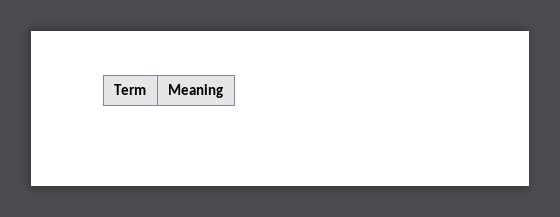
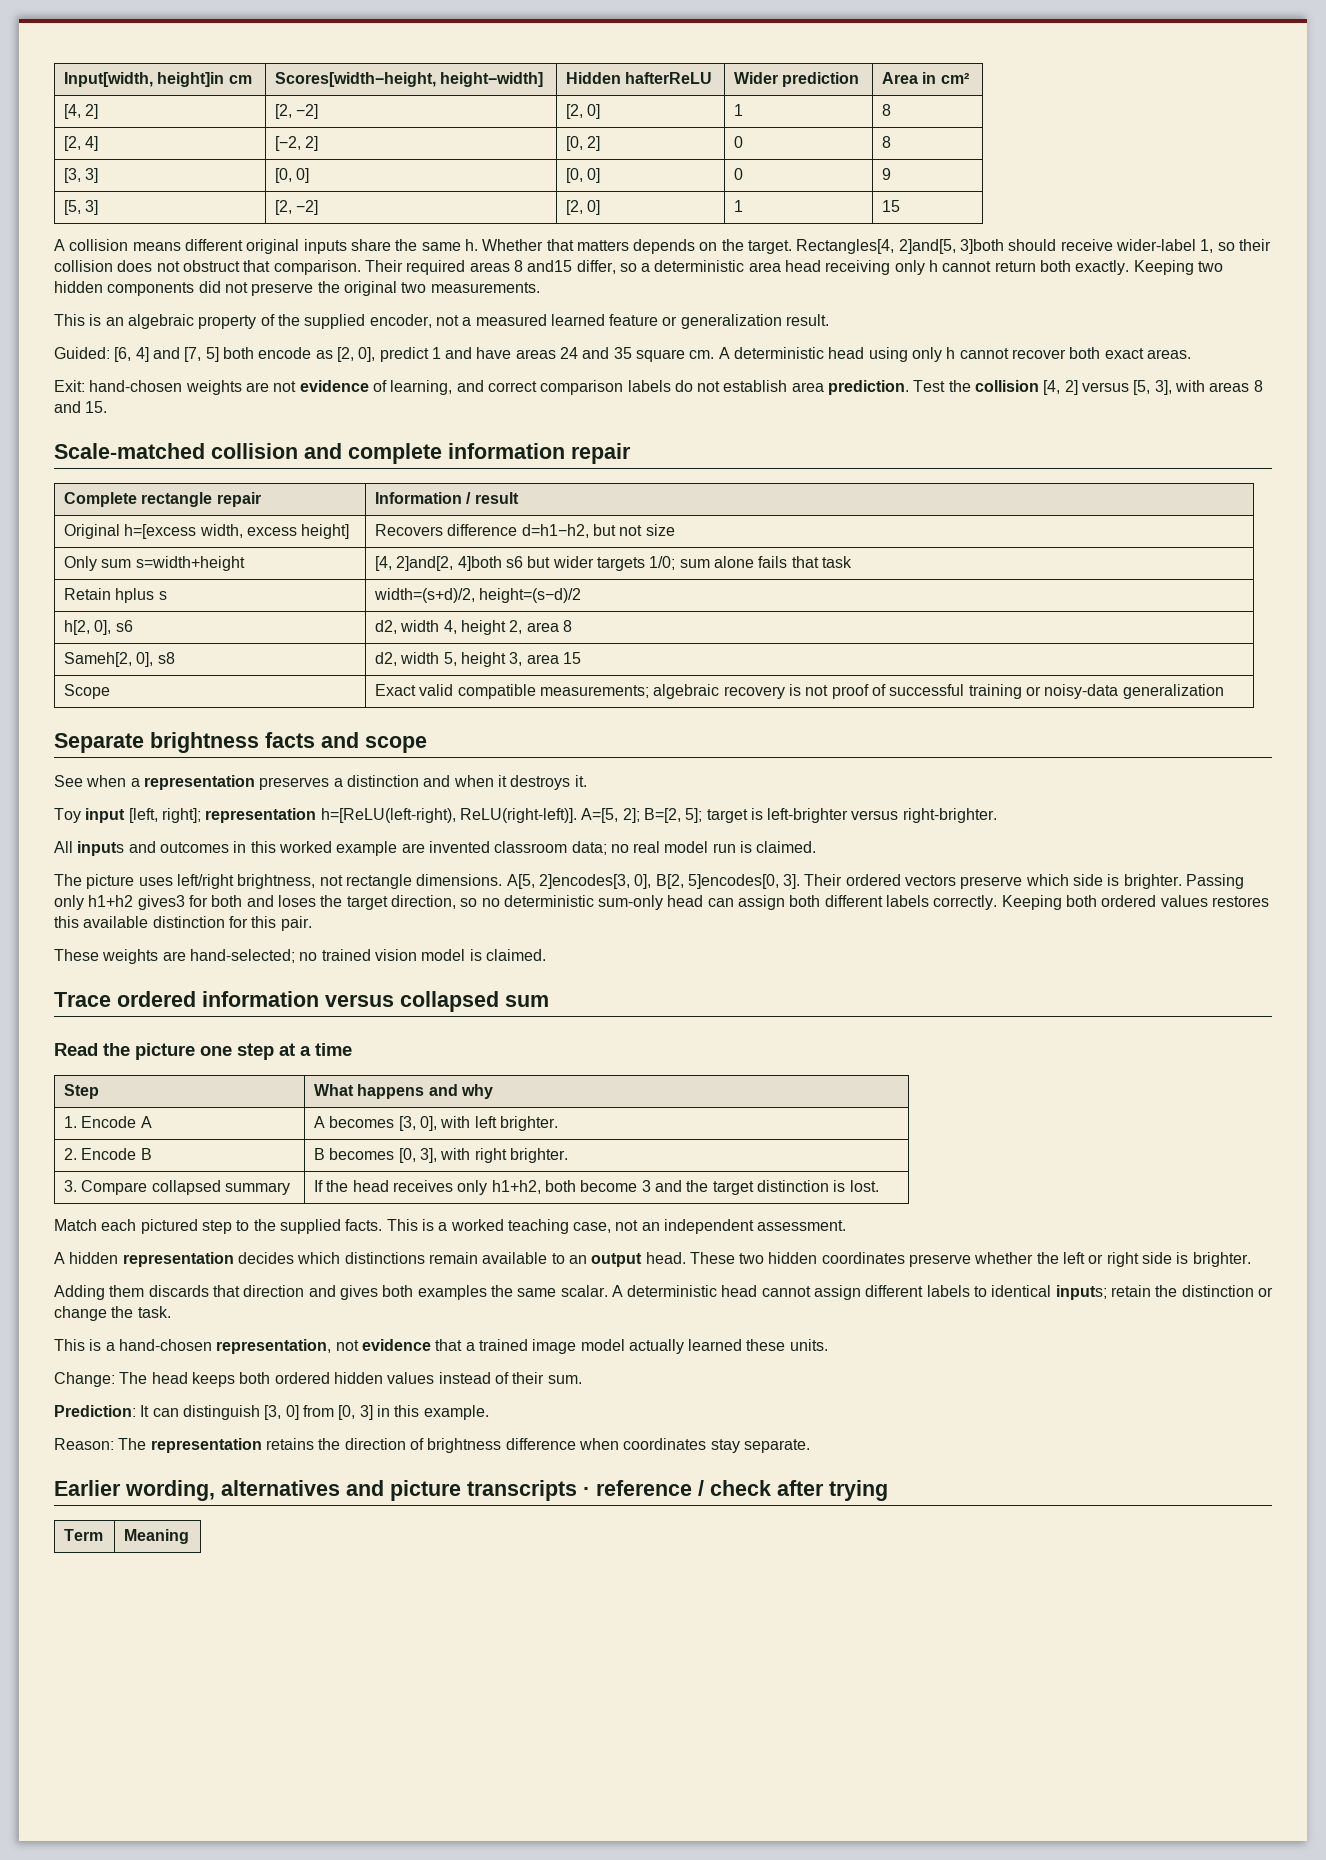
+ Input[width, height]in cm | Scores[width−height, height−width] | Hidden hafterReLU | Wider prediction | Area in cm²
+ [4, 2] | [2, −2] | [2, 0] | 1 | 8
+ [2, 4] | [−2, 2] | [0, 2] | 0 | 8
+ [3, 3] | [0, 0] | [0, 0] | 0 | 9
+ [5, 3] | [2, −2] | [2, 0] | 1 | 15
+ A collision means different original inputs share the same h. Whether that matters depends on the target. Rectangles[4, 2]and[5, 3]both should receive wider-label 1, so their collision does not obstruct that comparison. Their required areas 8 and15 differ, so a deterministic area head receiving only h cannot return both exactly. Keeping two hidden components did not preserve the original two measurements.
+ This is an algebraic property of the supplied encoder, not a measured learned feature or generalization result.
+ Guided: [6, 4] and [7, 5] both encode as [2, 0], predict 1 and have areas 24 and 35 square cm. A deterministic head using only h cannot recover both exact areas.
+ Exit: hand-chosen weights are not evidence of learning, and correct comparison labels do not establish area prediction. Test the collision [4, 2] versus [5, 3], with areas 8 and 15.
+ Scale-matched collision and complete information repair
+ Complete rectangle repair | Information / result
+ Original h=[excess width, excess height] | Recovers difference d=h1−h2, but not size
+ Only sum s=width+height | [4, 2]and[2, 4]both s6 but wider targets 1/0; sum alone fails that task
+ Retain hplus s | width=(s+d)/2, height=(s−d)/2
+ h[2, 0], s6 | d2, width 4, height 2, area 8
+ Sameh[2, 0], s8 | d2, width 5, height 3, area 15
+ Scope | Exact valid compatible measurements; algebraic recovery is not proof of successful training or noisy-data generalization
+ Separate brightness facts and scope
+ See when a representation preserves a distinction and when it destroys it.
+ Toy input [left, right]; representation h=[ReLU(left-right), ReLU(right-left)]. A=[5, 2]; B=[2, 5]; target is left-brighter versus right-brighter.
+ All inputs and outcomes in this worked example are invented classroom data; no real model run is claimed.
+ The picture uses left/right brightness, not rectangle dimensions. A[5, 2]encodes[3, 0], B[2, 5]encodes[0, 3]. Their ordered vectors preserve which side is brighter. Passing only h1+h2 gives3 for both and loses the target direction, so no deterministic sum-only head can assign both different labels correctly. Keeping both ordered values restores this available distinction for this pair.
+ These weights are hand-selected; no trained vision model is claimed.
+ Trace ordered information versus collapsed sum
+ Read the picture one step at a time
+ Step | What happens and why
+ 1. Encode A | A becomes [3, 0], with left brighter.
+ 2. Encode B | B becomes [0, 3], with right brighter.
+ 3. Compare collapsed summary | If the head receives only h1+h2, both become 3 and the target distinction is lost.
+ Match each pictured step to the supplied facts. This is a worked teaching case, not an independent assessment.
+ A hidden representation decides which distinctions remain available to an output head. These two hidden coordinates preserve whether the left or right side is brighter.
+ Adding them discards that direction and gives both examples the same scalar. A deterministic head cannot assign different labels to identical inputs; retain the distinction or change the task.
+ This is a hand-chosen representation, not evidence that a trained image model actually learned these units.
+ Change: The head keeps both ordered hidden values instead of their sum.
+ Prediction: It can distinguish [3, 0] from [0, 3] in this example.
+ Reason: The representation retains the direction of brightness difference when coordinates stay separate.
+ Earlier wording, alternatives and picture transcripts · reference / check after trying

